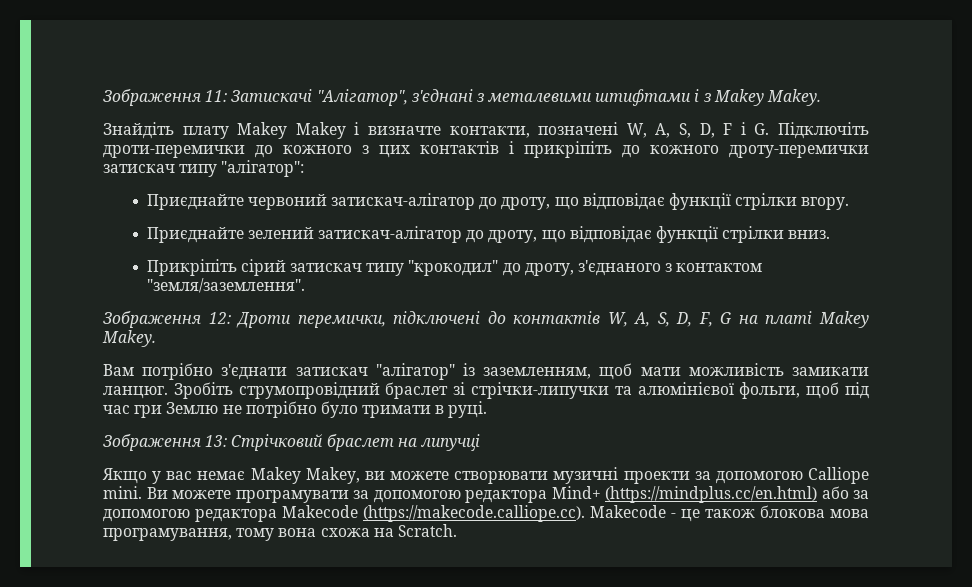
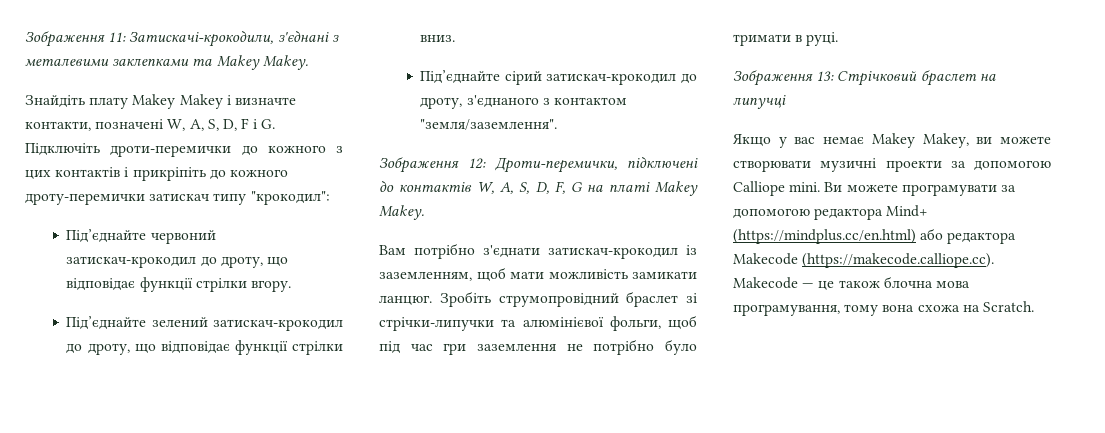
- Зображення 11: Затискачі "Алігатор", з'єднані з металевими штифтами і з Makey Makey.
+ Зображення 11: Затискачі-крокодили, з'єднані з металевими заклепками та Makey Makey.
- Знайдіть плату Makey Makey і визначте контакти, позначені W, A, S, D, F і G. Підключіть дроти-перемички до кожного з цих контактів і прикріпіть до кожного дроту-перемички затискач типу "алігатор":
- Приєднайте червоний затискач-алігатор до дроту, що відповідає функції стрілки вгору.
+ Знайдіть плату Makey Makey і визначте контакти, позначені W, A, S, D, F і G. Підключіть дроти-перемички до кожного з цих контактів і прикріпіть до кожного дроту-перемички затискач типу "крокодил":
+ Під’єднайте червоний затискач-крокодил до дроту, що відповідає функції стрілки вгору.
- Приєднайте зелений затискач-алігатор до дроту, що відповідає функції стрілки вниз.
+ Під’єднайте зелений затискач-крокодил до дроту, що відповідає функції стрілки вниз.
- Прикріпіть сірий затискач типу "крокодил" до дроту, з'єднаного з контактом "земля/заземлення".
+ Під’єднайте сірий затискач-крокодил до дроту, з'єднаного з контактом "земля/заземлення".
- Зображення 12: Дроти перемички, підключені до контактів W, A, S, D, F, G на платі Makey Makey.
+ Зображення 12: Дроти-перемички, підключені до контактів W, A, S, D, F, G на платі Makey Makey.
- Вам потрібно з'єднати затискач "алігатор" із заземленням, щоб мати можливість замикати ланцюг.
+ Вам потрібно з'єднати затискач-крокодил із заземленням, щоб мати можливість замикати ланцюг.
- Зробіть струмопровідний браслет зі стрічки-липучки та алюмінієвої фольги, щоб під час гри Землю не потрібно було тримати в руці.
+ Зробіть струмопровідний браслет зі стрічки-липучки та алюмінієвої фольги, щоб під час гри заземлення не потрібно було тримати в руці.
- Ви можете програмувати за допомогою редактора Mind+ (https://mindplus.cc/en.html) або за допомогою редактора Makecode (https://makecode.calliope.cc). Makecode - це також блокова мова програмування, тому вона схожа на Scratch.
+ Ви можете програмувати за допомогою редактора Mind+ (https://mindplus.cc/en.html) або редактора Makecode (https://makecode.calliope.cc). Makecode — це також блочна мова програмування, тому вона схожа на Scratch.

